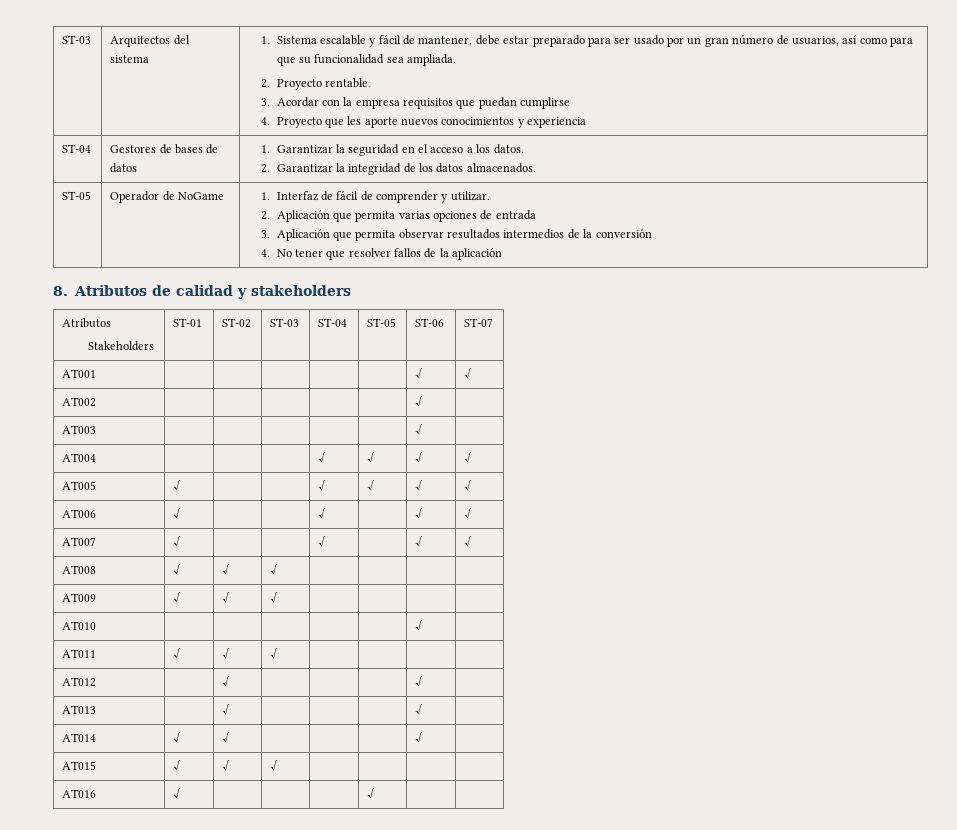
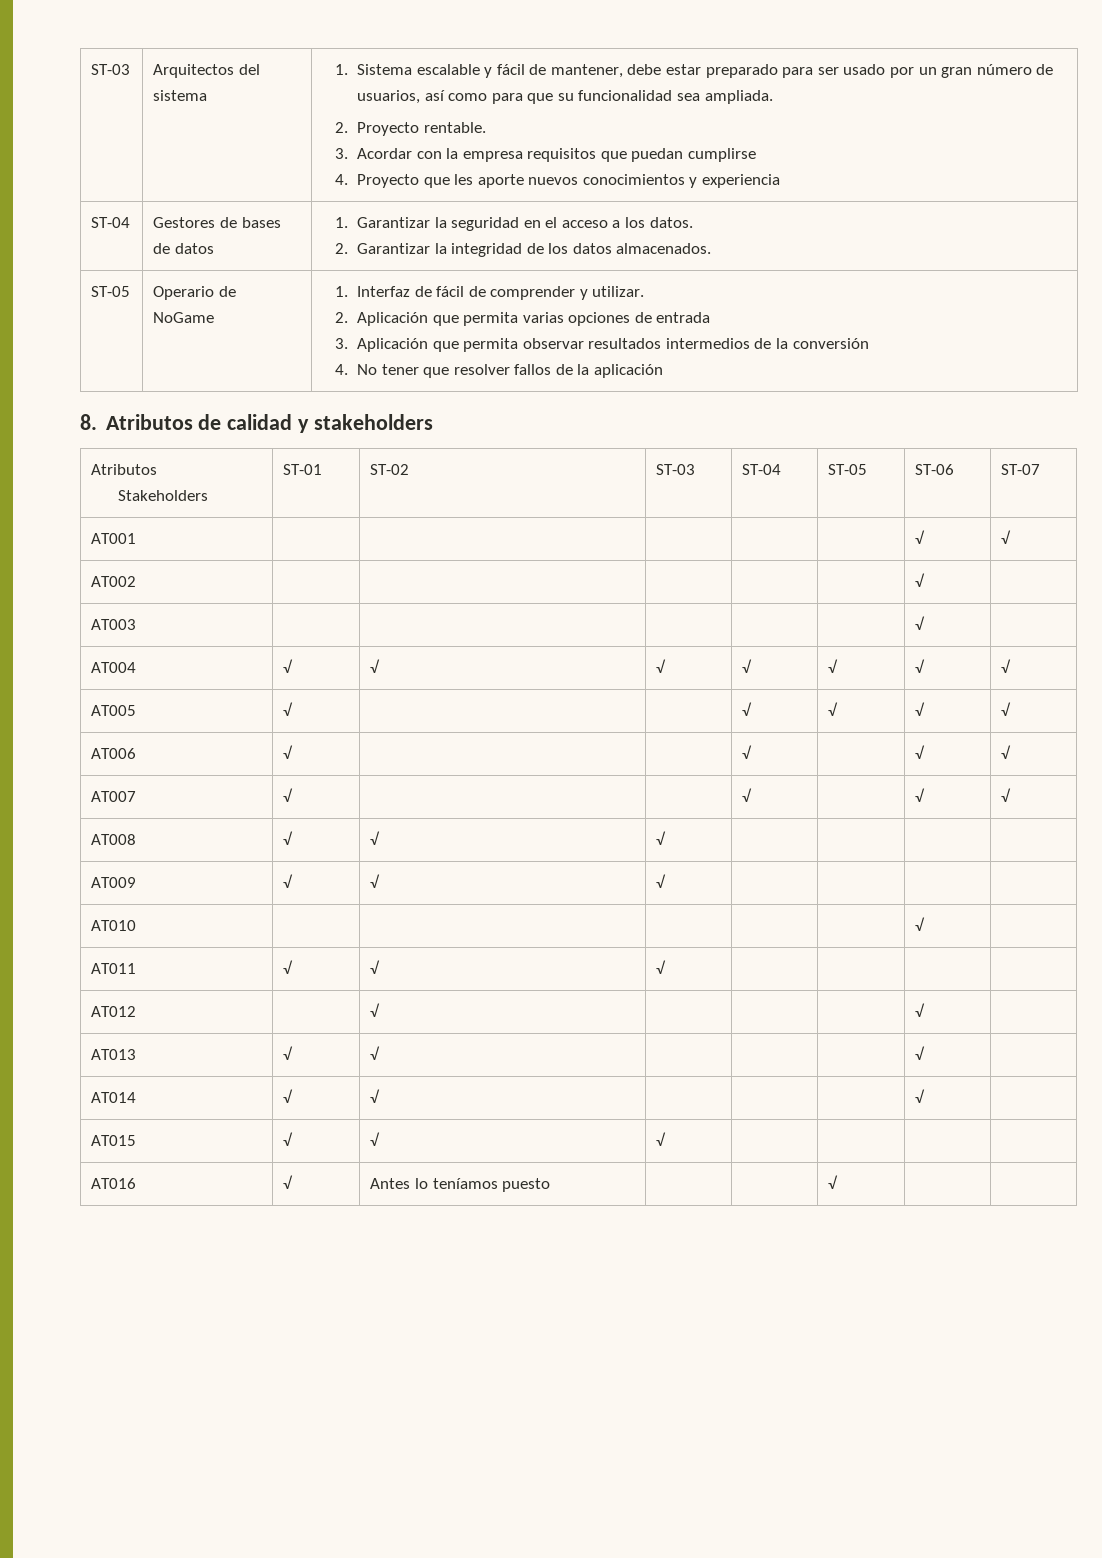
- ST-05 | Operador de NoGame | 1. Interfaz de fácil de comprender y utilizar.
+ ST-05 | Operario de NoGame | 1. Interfaz de fácil de comprender y utilizar.
- AT004 | | | | √ | √ | √ | √
+ AT004 | √ | √ | √ | √ | √ | √ | √
- AT013 | | √ | | | | √ |
+ AT013 | √ | √ | | | | √ |
- AT016 | √ | | | | √ | |
+ AT016 | √ | Antes lo teníamos puesto | | | √ | |

